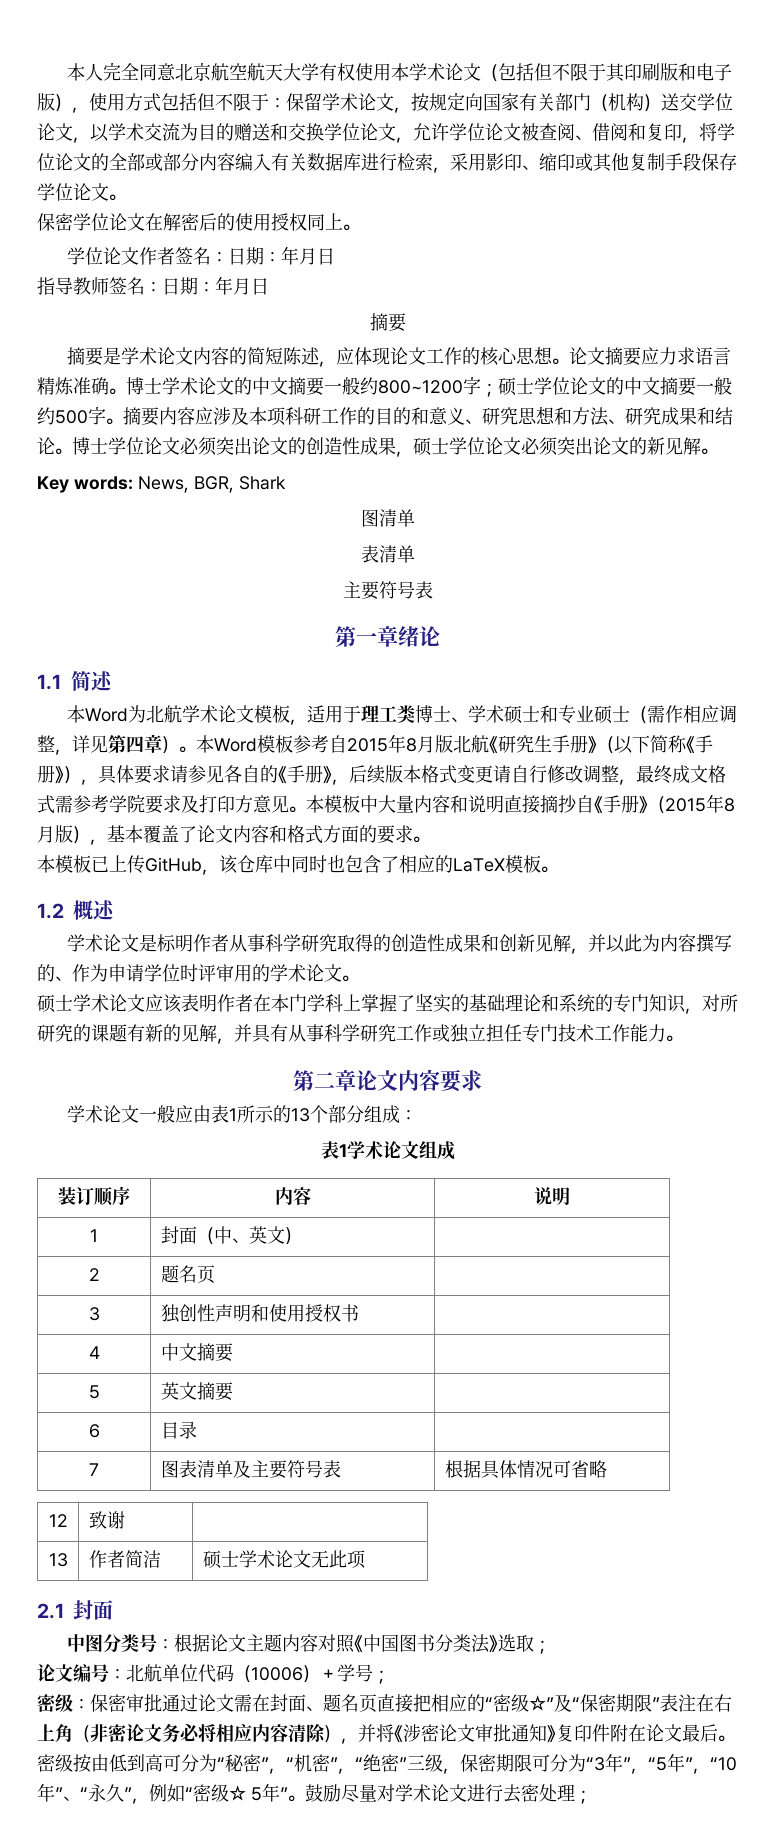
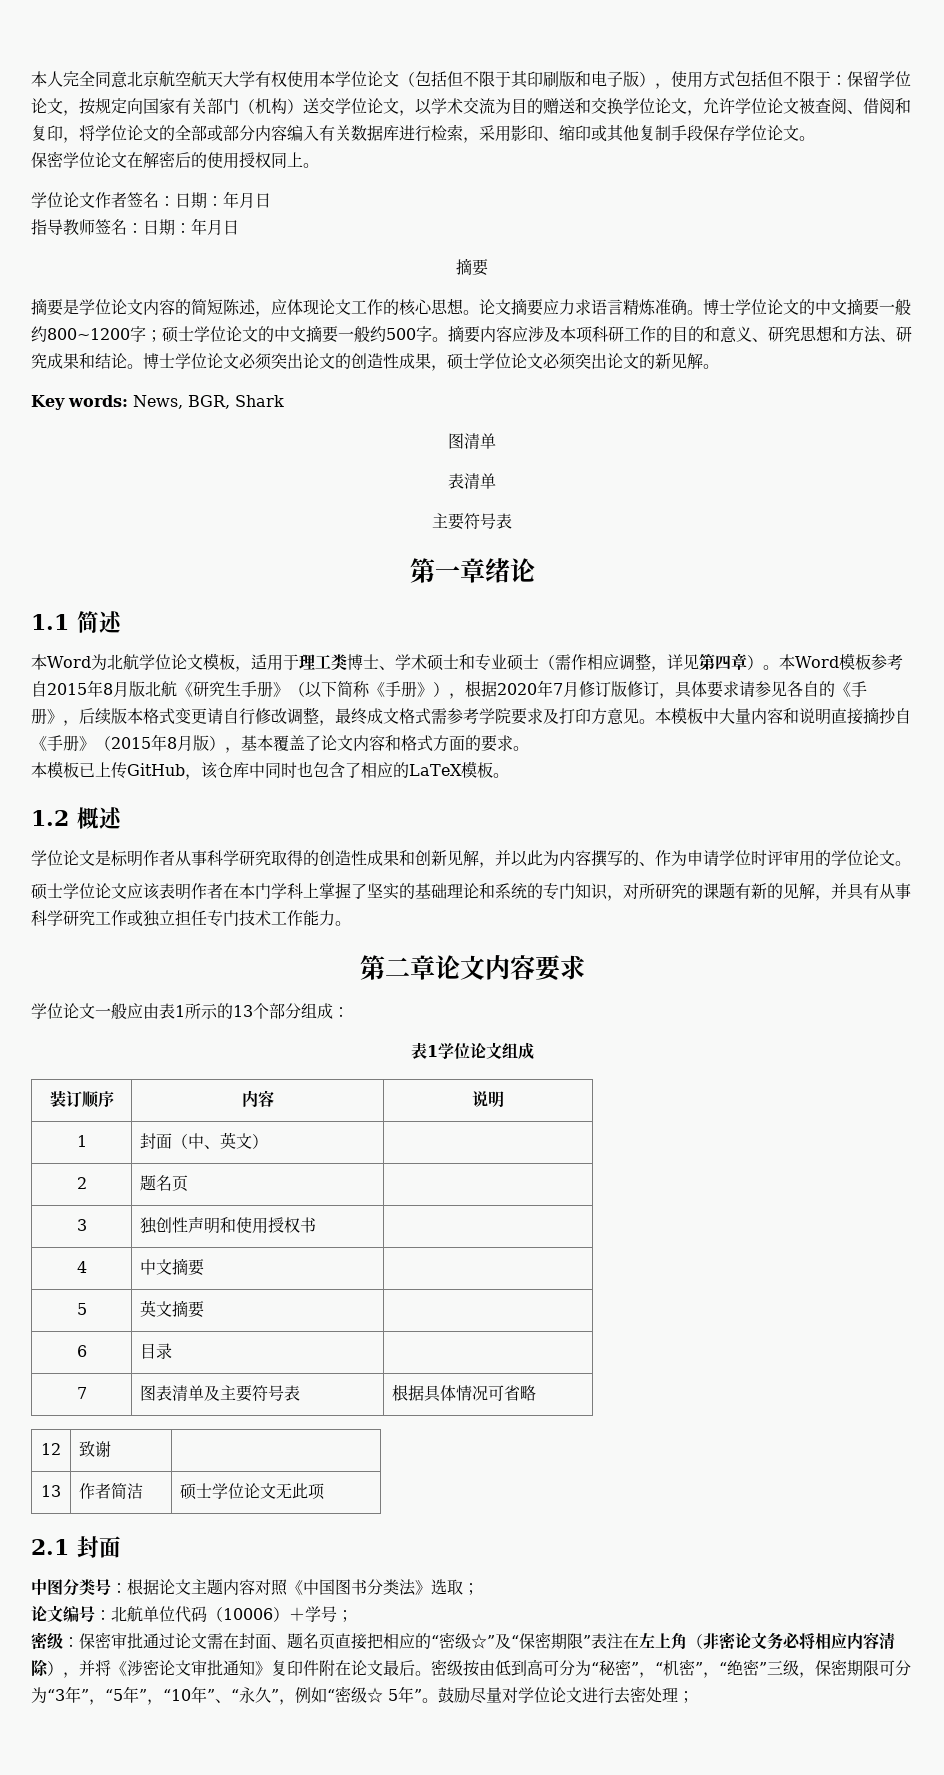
- 本人完全同意北京航空航天大学有权使用本学术论文（包括但不限于其印刷版和电子版），使用方式包括但不限于：
+ 本人完全同意北京航空航天大学有权使用本学位论文（包括但不限于其印刷版和电子版），使用方式包括但不限于：
- 保留学术论文，按规定向国家有关部门（机构）送交学位论文，以学术交流为目的赠送和交换学位论文，允许学位论文被查阅、借阅和复印，将学位论文的全部或部分内容编入有关数据库进行检索，采用影印、缩印或其他复制手段保存学位论文。
+ 保留学位论文，按规定向国家有关部门（机构）送交学位论文，以学术交流为目的赠送和交换学位论文，允许学位论文被查阅、借阅和复印，将学位论文的全部或部分内容编入有关数据库进行检索，采用影印、缩印或其他复制手段保存学位论文。
- 摘要是学术论文内容的简短陈述，应体现论文工作的核心思想。
+ 摘要是学位论文内容的简短陈述，应体现论文工作的核心思想。
- 博士学术论文的中文摘要一般约800~1200字；硕士学位论文的中文摘要一般约500字。
+ 博士学位论文的中文摘要一般约800~1200字；硕士学位论文的中文摘要一般约500字。
- 本Word为北航学术论文模板，适用于理工类博士、学术硕士和专业硕士（需作相应调整，详见第四章）。
+ 本Word为北航学位论文模板，适用于理工类博士、学术硕士和专业硕士（需作相应调整，详见第四章）。
- 本Word模板参考自2015年8月版北航《研究生手册》（以下简称《手册》），具体要求请参见各自的《手册》，后续版本格式变更请自行修改调整，最终成文格式需参考学院要求及打印方意见。
+ 本Word模板参考自2015年8月版北航《研究生手册》（以下简称《手册》），根据2020年7月修订版修订，具体要求请参见各自的《手册》，后续版本格式变更请自行修改调整，最终成文格式需参考学院要求及打印方意见。
- 学术论文是标明作者从事科学研究取得的创造性成果和创新见解，并以此为内容撰写的、作为申请学位时评审用的学术论文。
+ 学位论文是标明作者从事科学研究取得的创造性成果和创新见解，并以此为内容撰写的、作为申请学位时评审用的学位论文。
- 硕士学术论文应该表明作者在本门学科上掌握了坚实的基础理论和系统的专门知识，对所研究的课题有新的见解，并具有从事科学研究工作或独立担任专门技术工作能力。
+ 硕士学位论文应该表明作者在本门学科上掌握了坚实的基础理论和系统的专门知识，对所研究的课题有新的见解，并具有从事科学研究工作或独立担任专门技术工作能力。
- 学术论文一般应由表1所示的13个部分组成：
+ 学位论文一般应由表1所示的13个部分组成：
- 表1学术论文组成
+ 表1学位论文组成
- 13 | 作者简洁 | 硕士学术论文无此项
+ 13 | 作者简洁 | 硕士学位论文无此项
- 密级：保密审批通过论文需在封面、题名页直接把相应的“密级☆”及“保密期限”表注在右上角（非密论文务必将相应内容清除），并将《涉密论文审批通知》复印件附在论文最后。
+ 密级：保密审批通过论文需在封面、题名页直接把相应的“密级☆”及“保密期限”表注在左上角（非密论文务必将相应内容清除），并将《涉密论文审批通知》复印件附在论文最后。
- 鼓励尽量对学术论文进行去密处理；
+ 鼓励尽量对学位论文进行去密处理；

